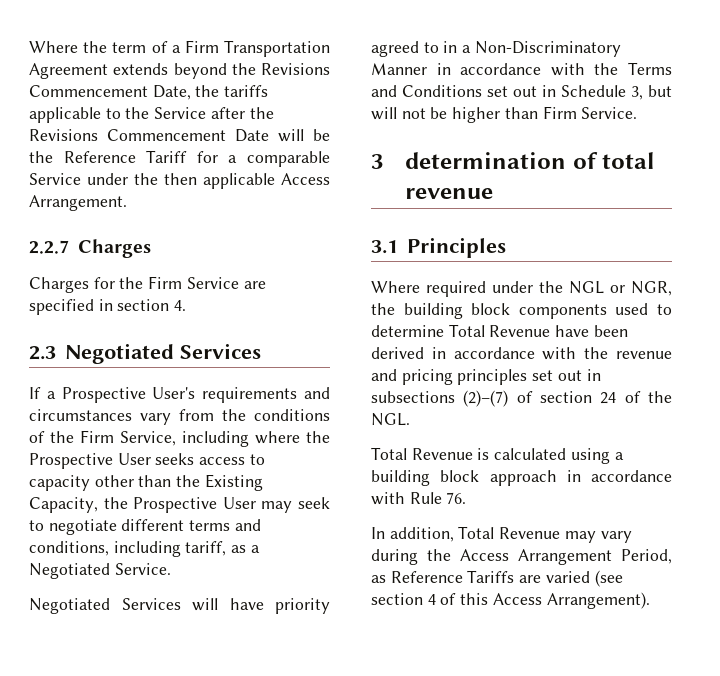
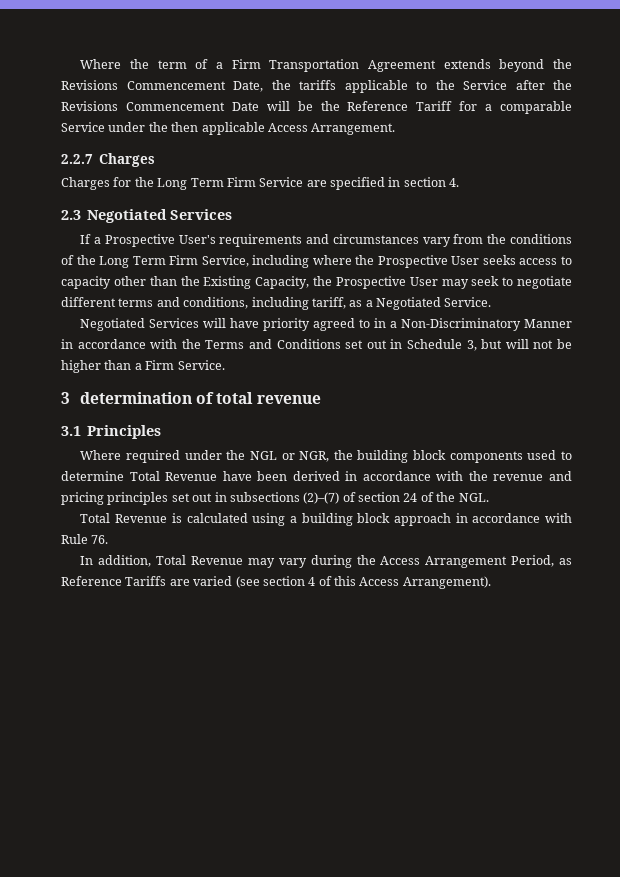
- Charges for the Firm Service are specified in section 4.
+ Charges for the Long Term Firm Service are specified in section 4.
- If a Prospective User's requirements and circumstances vary from the conditions of the Firm Service, including where the Prospective User seeks access to capacity other than the Existing Capacity, the Prospective User may seek to negotiate different terms and conditions, including tariff, as a Negotiated Service.
+ If a Prospective User's requirements and circumstances vary from the conditions of the Long Term Firm Service, including where the Prospective User seeks access to capacity other than the Existing Capacity, the Prospective User may seek to negotiate different terms and conditions, including tariff, as a Negotiated Service.
- Negotiated Services will have priority agreed to in a Non-Discriminatory Manner in accordance with the Terms and Conditions set out in Schedule 3, but will not be higher than Firm Service.
+ Negotiated Services will have priority agreed to in a Non-Discriminatory Manner in accordance with the Terms and Conditions set out in Schedule 3, but will not be higher than a Firm Service.

